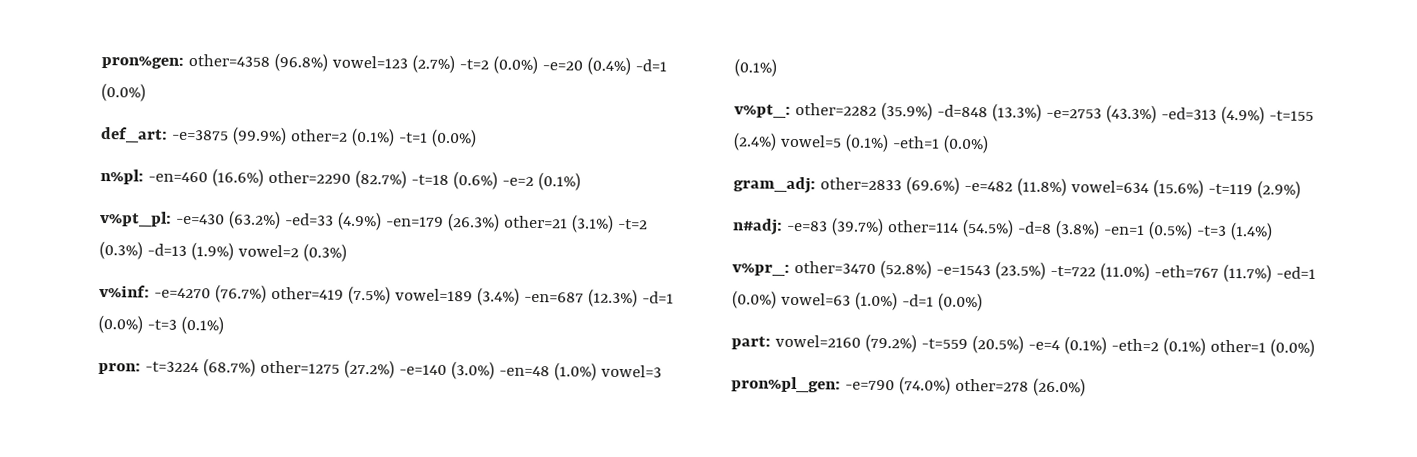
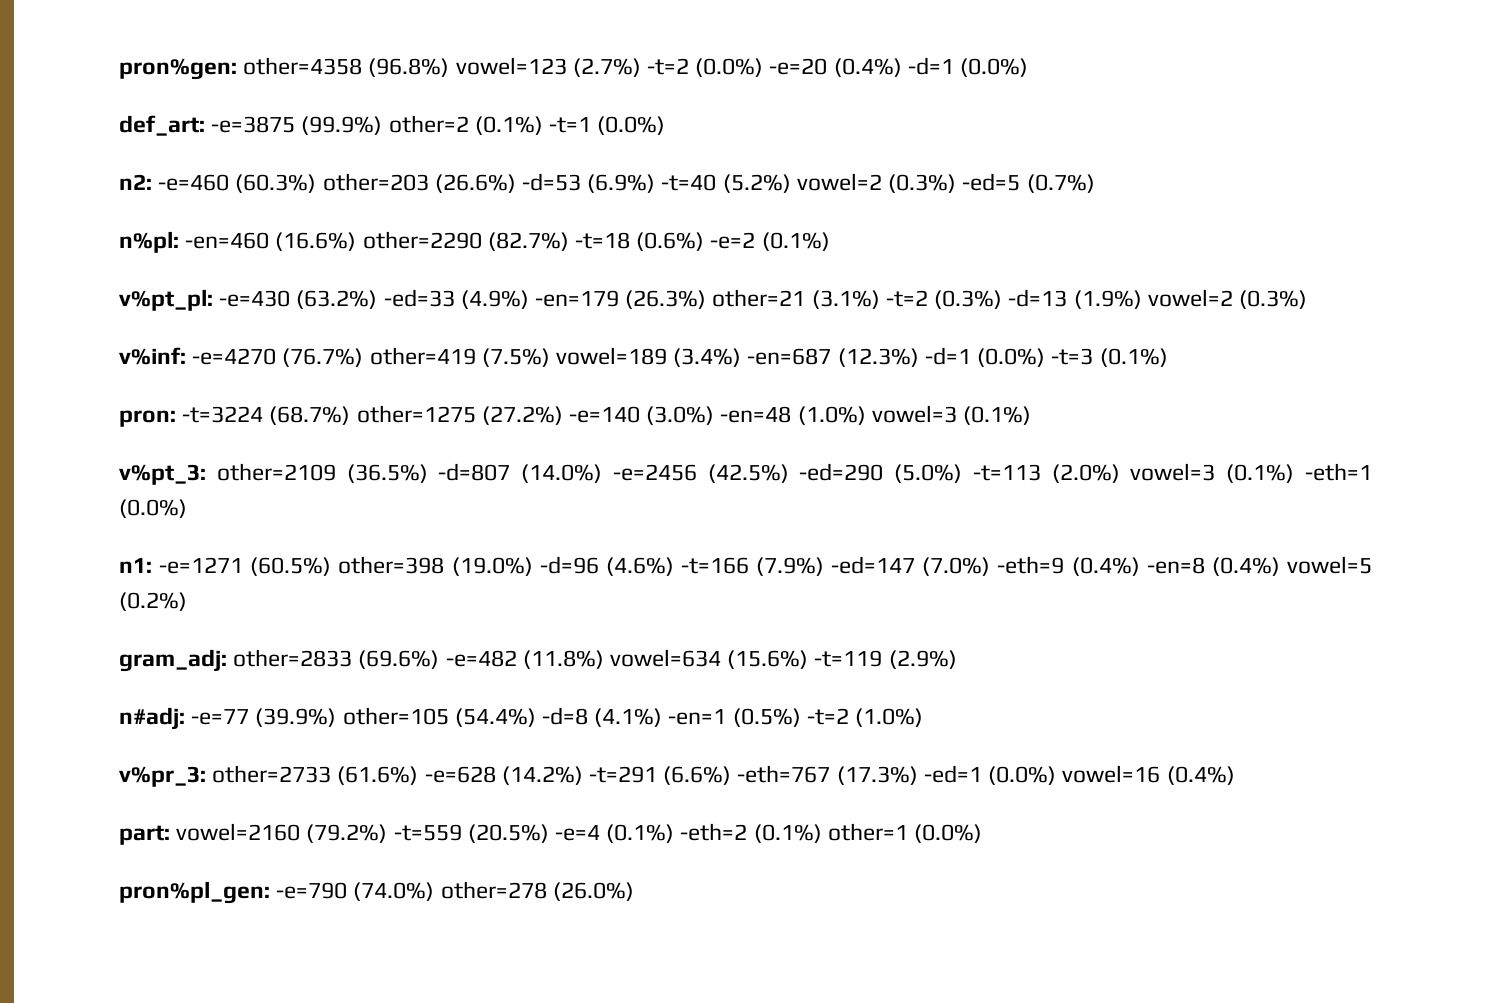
+ n2: -e=460 (60.3%) other=203 (26.6%) -d=53 (6.9%) -t=40 (5.2%) vowel=2 (0.3%) -ed=5 (0.7%)
- v%pt_: other=2282 (35.9%) -d=848 (13.3%) -e=2753 (43.3%) -ed=313 (4.9%) -t=155 (2.4%) vowel=5 (0.1%) -eth=1 (0.0%)
+ v%pt_3: other=2109 (36.5%) -d=807 (14.0%) -e=2456 (42.5%) -ed=290 (5.0%) -t=113 (2.0%) vowel=3 (0.1%) -eth=1 (0.0%)
+ n1: -e=1271 (60.5%) other=398 (19.0%) -d=96 (4.6%) -t=166 (7.9%) -ed=147 (7.0%) -eth=9 (0.4%) -en=8 (0.4%) vowel=5 (0.2%)
- n#adj: -e=83 (39.7%) other=114 (54.5%) -d=8 (3.8%) -en=1 (0.5%) -t=3 (1.4%)
- v%pr_: other=3470 (52.8%) -e=1543 (23.5%) -t=722 (11.0%) -eth=767 (11.7%) -ed=1 (0.0%) vowel=63 (1.0%) -d=1 (0.0%)
+ n#adj: -e=77 (39.9%) other=105 (54.4%) -d=8 (4.1%) -en=1 (0.5%) -t=2 (1.0%)
+ v%pr_3: other=2733 (61.6%) -e=628 (14.2%) -t=291 (6.6%) -eth=767 (17.3%) -ed=1 (0.0%) vowel=16 (0.4%)

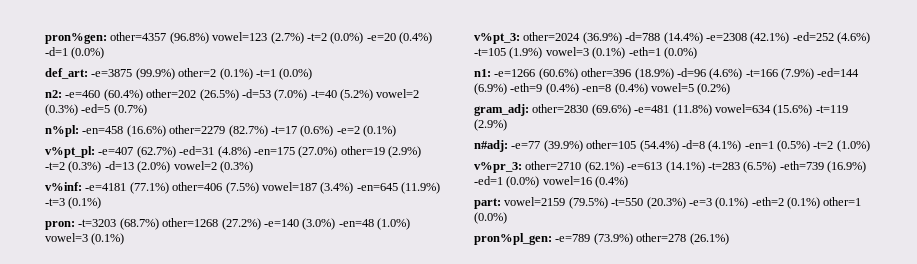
- pron%gen: other=4358 (96.8%) vowel=123 (2.7%) -t=2 (0.0%) -e=20 (0.4%) -d=1 (0.0%)
+ pron%gen: other=4357 (96.8%) vowel=123 (2.7%) -t=2 (0.0%) -e=20 (0.4%) -d=1 (0.0%)
- n2: -e=460 (60.3%) other=203 (26.6%) -d=53 (6.9%) -t=40 (5.2%) vowel=2 (0.3%) -ed=5 (0.7%)
+ n2: -e=460 (60.4%) other=202 (26.5%) -d=53 (7.0%) -t=40 (5.2%) vowel=2 (0.3%) -ed=5 (0.7%)
- n%pl: -en=460 (16.6%) other=2290 (82.7%) -t=18 (0.6%) -e=2 (0.1%)
+ n%pl: -en=458 (16.6%) other=2279 (82.7%) -t=17 (0.6%) -e=2 (0.1%)
- v%pt_pl: -e=430 (63.2%) -ed=33 (4.9%) -en=179 (26.3%) other=21 (3.1%) -t=2 (0.3%) -d=13 (1.9%) vowel=2 (0.3%)
+ v%pt_pl: -e=407 (62.7%) -ed=31 (4.8%) -en=175 (27.0%) other=19 (2.9%) -t=2 (0.3%) -d=13 (2.0%) vowel=2 (0.3%)
- v%inf: -e=4270 (76.7%) other=419 (7.5%) vowel=189 (3.4%) -en=687 (12.3%) -d=1 (0.0%) -t=3 (0.1%)
+ v%inf: -e=4181 (77.1%) other=406 (7.5%) vowel=187 (3.4%) -en=645 (11.9%) -t=3 (0.1%)
- pron: -t=3224 (68.7%) other=1275 (27.2%) -e=140 (3.0%) -en=48 (1.0%) vowel=3 (0.1%)
+ pron: -t=3203 (68.7%) other=1268 (27.2%) -e=140 (3.0%) -en=48 (1.0%) vowel=3 (0.1%)
- v%pt_3: other=2109 (36.5%) -d=807 (14.0%) -e=2456 (42.5%) -ed=290 (5.0%) -t=113 (2.0%) vowel=3 (0.1%) -eth=1 (0.0%)
+ v%pt_3: other=2024 (36.9%) -d=788 (14.4%) -e=2308 (42.1%) -ed=252 (4.6%) -t=105 (1.9%) vowel=3 (0.1%) -eth=1 (0.0%)
- n1: -e=1271 (60.5%) other=398 (19.0%) -d=96 (4.6%) -t=166 (7.9%) -ed=147 (7.0%) -eth=9 (0.4%) -en=8 (0.4%) vowel=5 (0.2%)
+ n1: -e=1266 (60.6%) other=396 (18.9%) -d=96 (4.6%) -t=166 (7.9%) -ed=144 (6.9%) -eth=9 (0.4%) -en=8 (0.4%) vowel=5 (0.2%)
- gram_adj: other=2833 (69.6%) -e=482 (11.8%) vowel=634 (15.6%) -t=119 (2.9%)
+ gram_adj: other=2830 (69.6%) -e=481 (11.8%) vowel=634 (15.6%) -t=119 (2.9%)
- v%pr_3: other=2733 (61.6%) -e=628 (14.2%) -t=291 (6.6%) -eth=767 (17.3%) -ed=1 (0.0%) vowel=16 (0.4%)
+ v%pr_3: other=2710 (62.1%) -e=613 (14.1%) -t=283 (6.5%) -eth=739 (16.9%) -ed=1 (0.0%) vowel=16 (0.4%)
- part: vowel=2160 (79.2%) -t=559 (20.5%) -e=4 (0.1%) -eth=2 (0.1%) other=1 (0.0%)
+ part: vowel=2159 (79.5%) -t=550 (20.3%) -e=3 (0.1%) -eth=2 (0.1%) other=1 (0.0%)
- pron%pl_gen: -e=790 (74.0%) other=278 (26.0%)
+ pron%pl_gen: -e=789 (73.9%) other=278 (26.1%)

